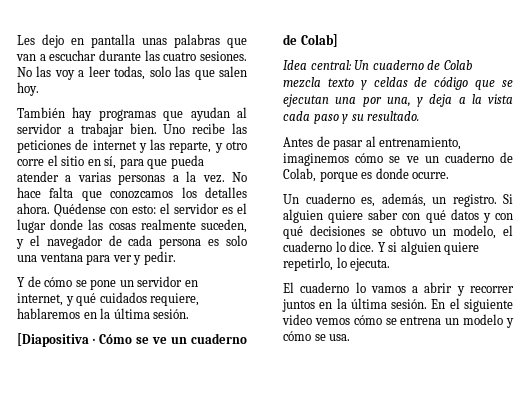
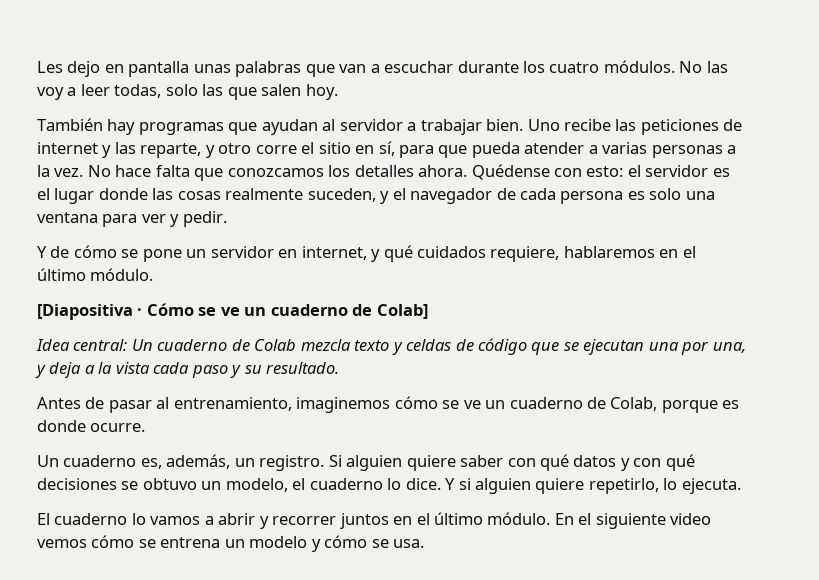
- Les dejo en pantalla unas palabras que van a escuchar durante las cuatro sesiones.
+ Les dejo en pantalla unas palabras que van a escuchar durante los cuatro módulos.
- Y de cómo se pone un servidor en internet, y qué cuidados requiere, hablaremos en la última sesión.
+ Y de cómo se pone un servidor en internet, y qué cuidados requiere, hablaremos en el último módulo.
- El cuaderno lo vamos a abrir y recorrer juntos en la última sesión.
+ El cuaderno lo vamos a abrir y recorrer juntos en el último módulo.

